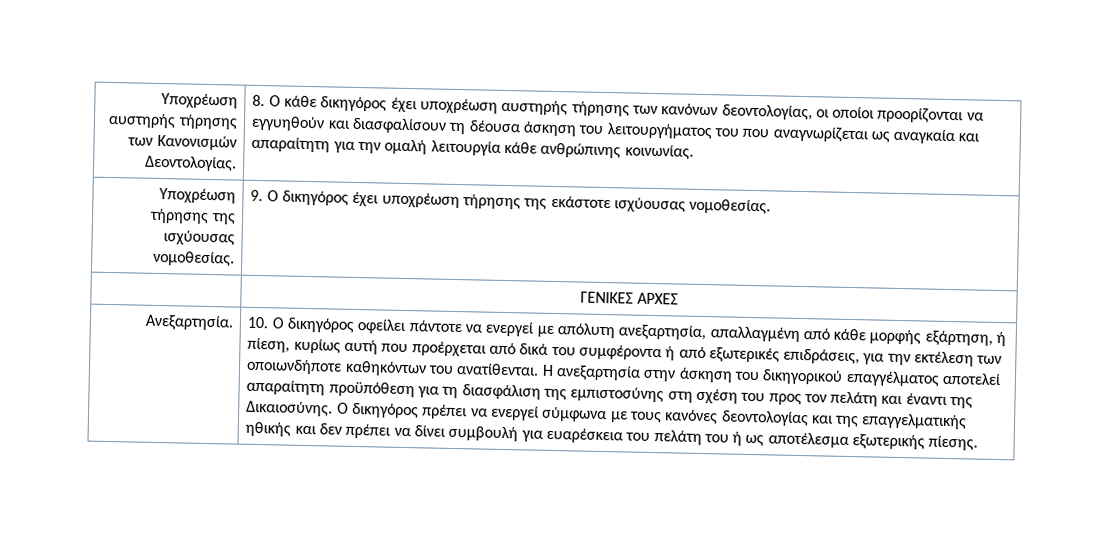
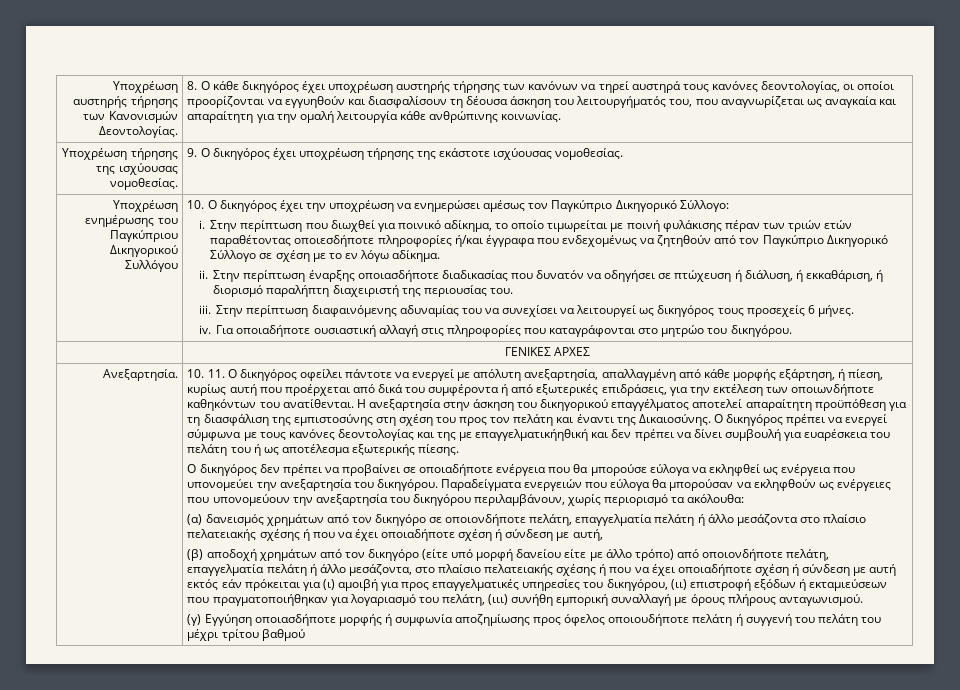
- 8. Ο κάθε δικηγόρος έχει υποχρέωση αυστηρής τήρησης των κανόνων δεοντολογίας, οι οποίοι προορίζονται να εγγυηθούν και διασφαλίσουν τη δέουσα άσκηση του λειτουργήματος του που αναγνωρίζεται ως αναγκαία και απαραίτητη για την ομαλή λειτουργία κάθε ανθρώπινης κοινωνίας.
+ 8. Ο κάθε δικηγόρος έχει υποχρέωση αυστηρής τήρησης των κανόνων να τηρεί αυστηρά τους κανόνες δεοντολογίας, οι οποίοι προορίζονται να εγγυηθούν και διασφαλίσουν τη δέουσα άσκηση του λειτουργήματός του, που αναγνωρίζεται ως αναγκαία και απαραίτητη για την ομαλή λειτουργία κάθε ανθρώπινης κοινωνίας.
+ Υποχρέωση ενημέρωσης του Παγκύπριου Δικηγορικού Συλλόγου | 10. Ο δικηγόρος έχει την υποχρέωση να ενημερώσει αμέσως τον Παγκύπριο Δικηγορικό Σύλλογο:
+ i. Στην περίπτωση που διωχθεί για ποινικό αδίκημα, το οποίο τιμωρείται με ποινή φυλάκισης πέραν των τριών ετών παραθέτοντας οποιεσδήποτε πληροφορίες ή/και έγγραφα που ενδεχομένως να ζητηθούν από τον Παγκύπριο Δικηγορικό Σύλλογο σε σχέση με το εν λόγω αδίκημα.
+ ii. Στην περίπτωση έναρξης οποιασδήποτε διαδικασίας που δυνατόν να οδηγήσει σε πτώχευση ή διάλυση, ή εκκαθάριση, ή διορισμό παραλήπτη διαχειριστή της περιουσίας του.
+ iii. Στην περίπτωση διαφαινόμενης αδυναμίας του να συνεχίσει να λειτουργεί ως δικηγόρος τους προσεχείς 6 μήνες.
+ iv. Για οποιαδήποτε ουσιαστική αλλαγή στις πληροφορίες που καταγράφονται στο μητρώο του δικηγόρου.
- 10. Ο δικηγόρος οφείλει πάντοτε να ενεργεί με απόλυτη ανεξαρτησία, απαλλαγμένη από κάθε μορφής εξάρτηση, ή πίεση, κυρίως αυτή που προέρχεται από δικά του συμφέροντα ή από εξωτερικές επιδράσεις, για την εκτέλεση των οποιωνδήποτε καθηκόντων του ανατίθενται.
+ 10. 11. Ο δικηγόρος οφείλει πάντοτε να ενεργεί με απόλυτη ανεξαρτησία, απαλλαγμένη από κάθε μορφής εξάρτηση, ή πίεση, κυρίως αυτή που προέρχεται από δικά του συμφέροντα ή από εξωτερικές επιδράσεις, για την εκτέλεση των οποιωνδήποτε καθηκόντων του ανατίθενται.
- Ο δικηγόρος πρέπει να ενεργεί σύμφωνα με τους κανόνες δεοντολογίας και της επαγγελματικής ηθικής και δεν πρέπει να δίνει συμβουλή για ευαρέσκεια του πελάτη του ή ως αποτέλεσμα εξωτερικής πίεσης.
+ Ο δικηγόρος πρέπει να ενεργεί σύμφωνα με τους κανόνες δεοντολογίας και της με επαγγελματικήηθική και δεν πρέπει να δίνει συμβουλή για ευαρέσκεια του πελάτη του ή ως αποτέλεσμα εξωτερικής πίεσης.
+ Ο δικηγόρος δεν πρέπει να προβαίνει σε οποιαδήποτε ενέργεια που θα μπορούσε εύλογα να εκληφθεί ως ενέργεια που υπονομεύει την ανεξαρτησία του δικηγόρου. Παραδείγματα ενεργειών που εύλογα θα μπορούσαν να εκληφθούν ως ενέργειες που υπονομεύουν την ανεξαρτησία του δικηγόρου περιλαμβάνουν, χωρίς περιορισμό τα ακόλουθα:
+ (α) δανεισμός χρημάτων από τον δικηγόρο σε οποιονδήποτε πελάτη, επαγγελματία πελάτη ή άλλο μεσάζοντα στο πλαίσιο πελατειακής σχέσης ή που να έχει οποιαδήποτε σχέση ή σύνδεση με αυτή,
+ (β) αποδοχή χρημάτων από τον δικηγόρο (είτε υπό μορφή δανείου είτε με άλλο τρόπο) από οποιονδήποτε πελάτη, επαγγελματία πελάτη ή άλλο μεσάζοντα, στο πλαίσιο πελατειακής σχέσης ή που να έχει οποιαδήποτε σχέση ή σύνδεση με αυτή εκτός εάν πρόκειται για (ι) αμοιβή για προς επαγγελματικές υπηρεσίες του δικηγόρου, (ιι) επιστροφή εξόδων ή εκταμιεύσεων που πραγματοποιήθηκαν για λογαριασμό του πελάτη, (ιιι) συνήθη εμπορική συναλλαγή με όρους πλήρους ανταγωνισμού.
+ (γ) Εγγύηση οποιασδήποτε μορφής ή συμφωνία αποζημίωσης προς όφελος οποιουδήποτε πελάτη ή συγγενή του πελάτη του μέχρι τρίτου βαθμού

